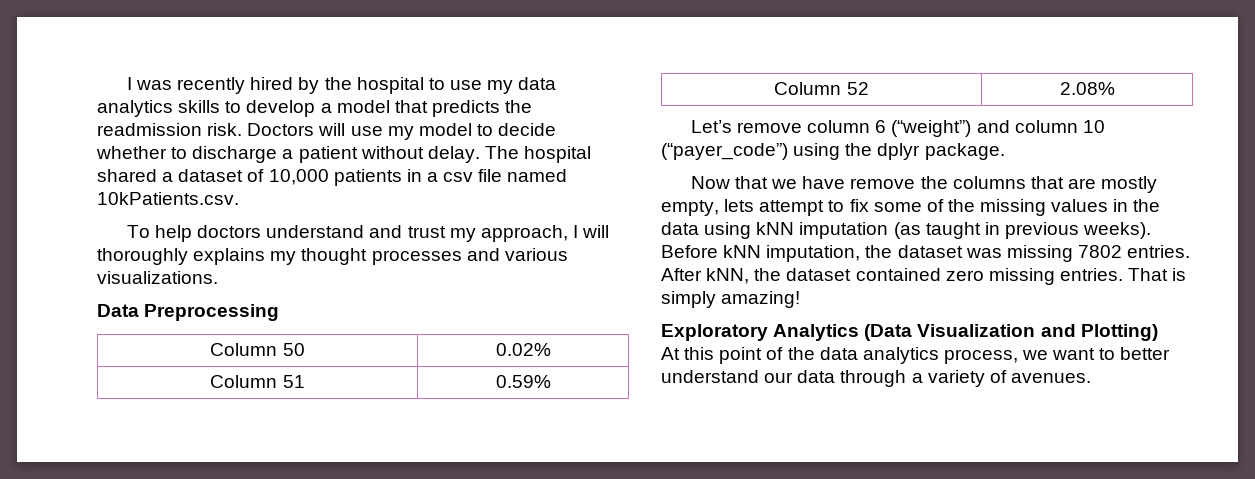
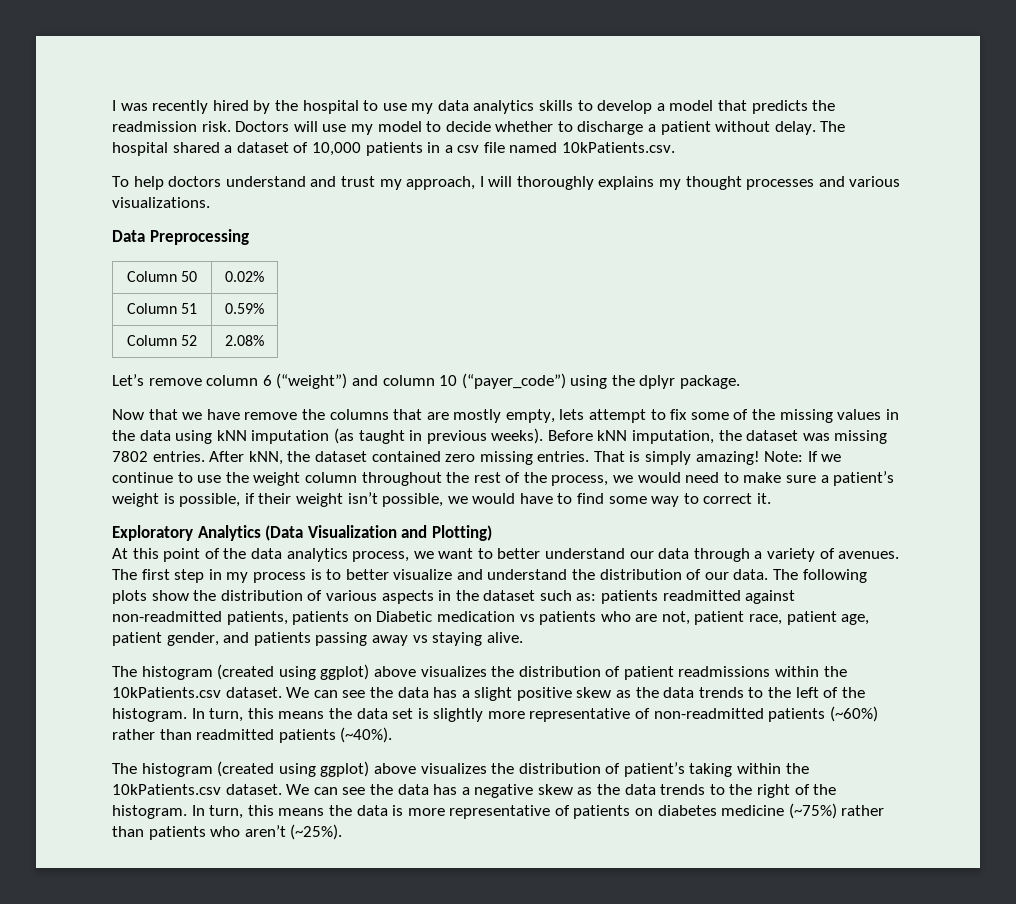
+ Note: If we continue to use the weight column throughout the rest of the process, we would need to make sure a patient’s weight is possible, if their weight isn’t possible, we would have to find some way to correct it.
+ The first step in my process is to better visualize and understand the distribution of our data. The following plots show the distribution of various aspects in the dataset such as: patients readmitted against non-readmitted patients, patients on Diabetic medication vs patients who are not, patient race, patient age, patient gender, and patients passing away vs staying alive.
+ The histogram (created using ggplot) above visualizes the distribution of patient readmissions within the 10kPatients.csv dataset. We can see the data has a slight positive skew as the data trends to the left of the histogram. In turn, this means the data set is slightly more representative of non-readmitted patients (~60%) rather than readmitted patients (~40%).
+ The histogram (created using ggplot) above visualizes the distribution of patient’s taking within the 10kPatients.csv dataset. We can see the data has a negative skew as the data trends to the right of the histogram. In turn, this means the data is more representative of patients on diabetes medicine (~75%) rather than patients who aren’t (~25%).

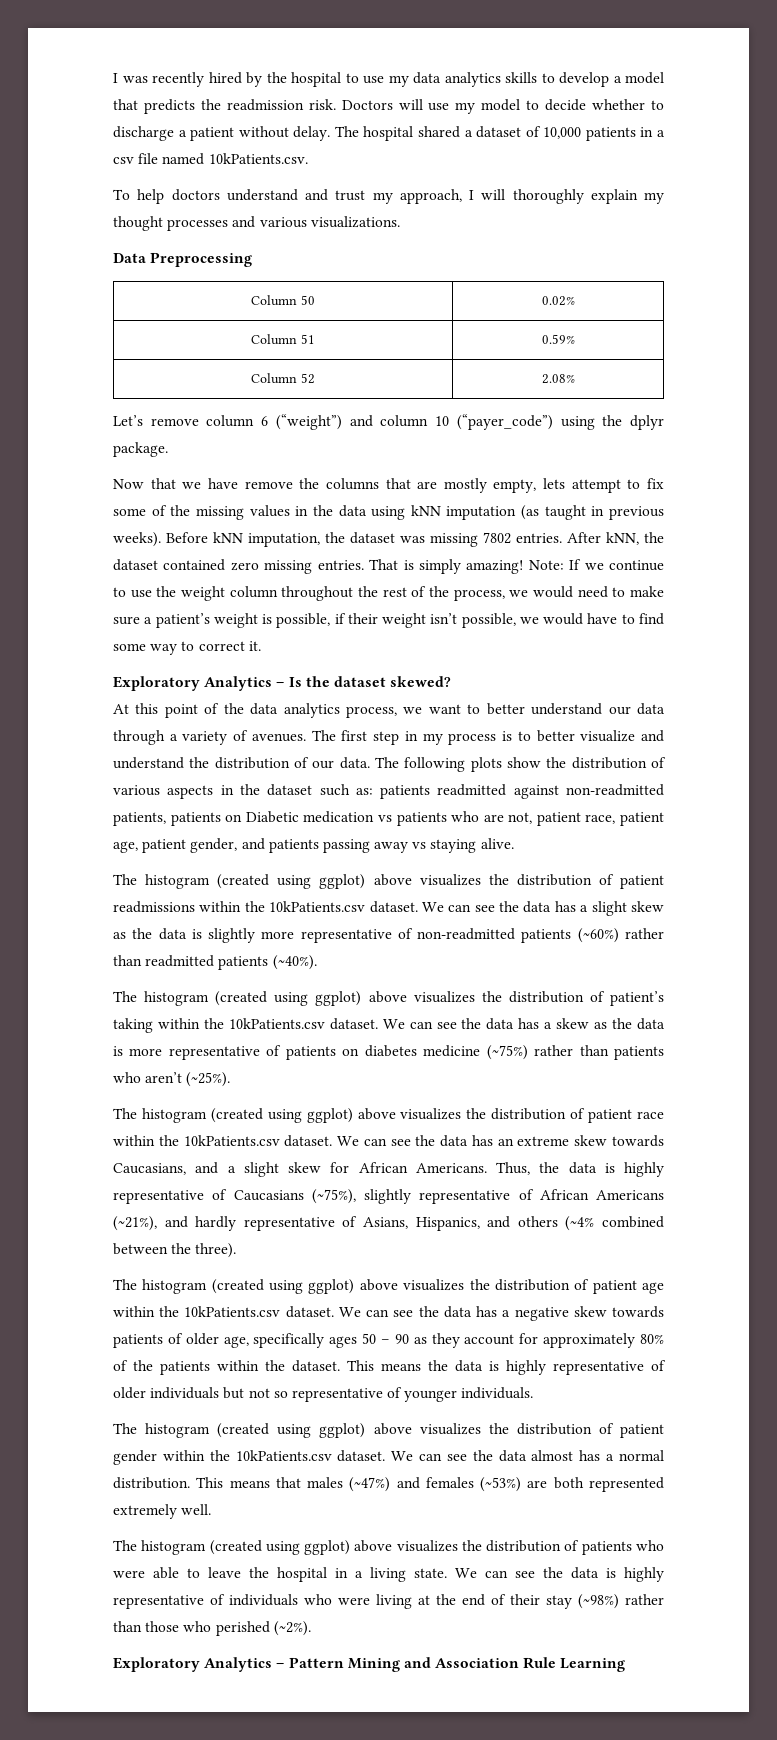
- To help doctors understand and trust my approach, I will thoroughly explains my thought processes and various visualizations.
+ To help doctors understand and trust my approach, I will thoroughly explain my thought processes and various visualizations.
- Exploratory Analytics (Data Visualization and Plotting)
+ Exploratory Analytics – Is the dataset skewed?
- We can see the data has a slight positive skew as the data trends to the left of the histogram. In turn, this means the data set is slightly more representative of non-readmitted patients (~60%) rather than readmitted patients (~40%).
+ We can see the data has a slight skew as the data is slightly more representative of non-readmitted patients (~60%) rather than readmitted patients (~40%).
- We can see the data has a negative skew as the data trends to the right of the histogram. In turn, this means the data is more representative of patients on diabetes medicine (~75%) rather than patients who aren’t (~25%).
+ We can see the data has a skew as the data is more representative of patients on diabetes medicine (~75%) rather than patients who aren’t (~25%).
+ The histogram (created using ggplot) above visualizes the distribution of patient race within the 10kPatients.csv dataset. We can see the data has an extreme skew towards Caucasians, and a slight skew for African Americans. Thus, the data is highly representative of Caucasians (~75%), slightly representative of African Americans (~21%), and hardly representative of Asians, Hispanics, and others (~4% combined between the three).
+ The histogram (created using ggplot) above visualizes the distribution of patient age within the 10kPatients.csv dataset. We can see the data has a negative skew towards patients of older age, specifically ages 50 – 90 as they account for approximately 80% of the patients within the dataset. This means the data is highly representative of older individuals but not so representative of younger individuals.
+ The histogram (created using ggplot) above visualizes the distribution of patient gender within the 10kPatients.csv dataset. We can see the data almost has a normal distribution. This means that males (~47%) and females (~53%) are both represented extremely well.
+ The histogram (created using ggplot) above visualizes the distribution of patients who were able to leave the hospital in a living state. We can see the data is highly representative of individuals who were living at the end of their stay (~98%) rather than those who perished (~2%).
+ Exploratory Analytics – Pattern Mining and Association Rule Learning

